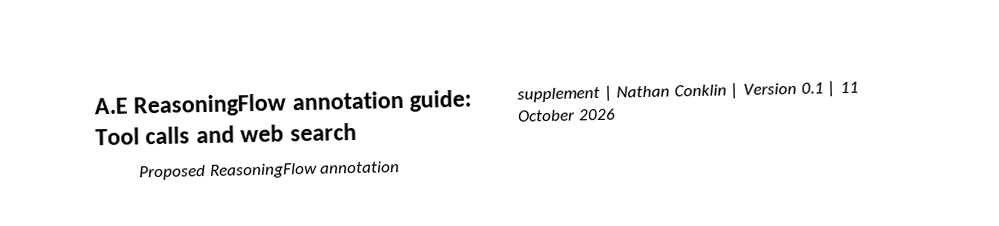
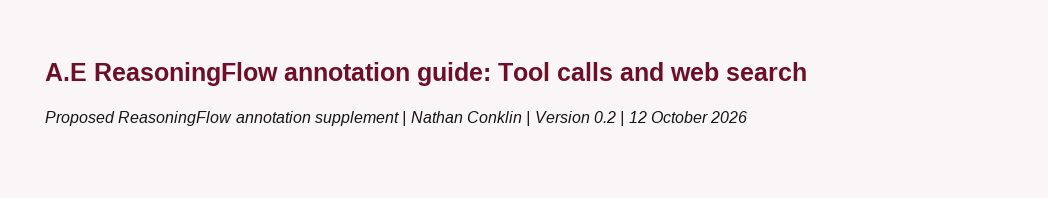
- Proposed ReasoningFlow annotation supplement | Nathan Conklin | Version 0.1 | 11 October 2026
+ Proposed ReasoningFlow annotation supplement | Nathan Conklin | Version 0.2 | 12 October 2026

